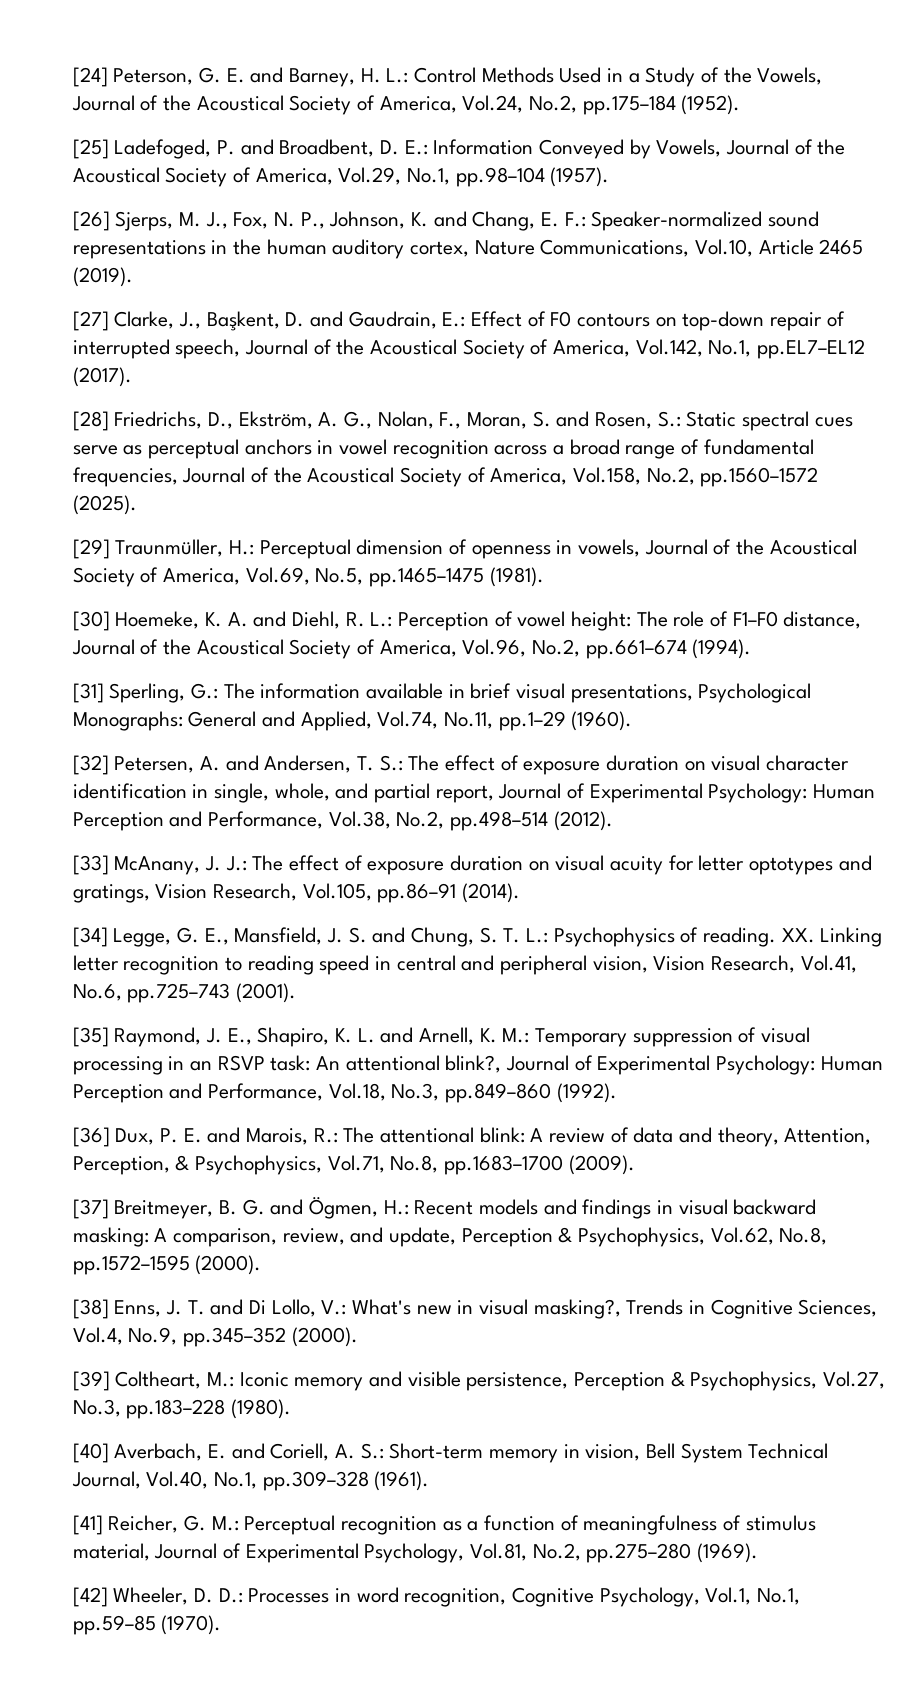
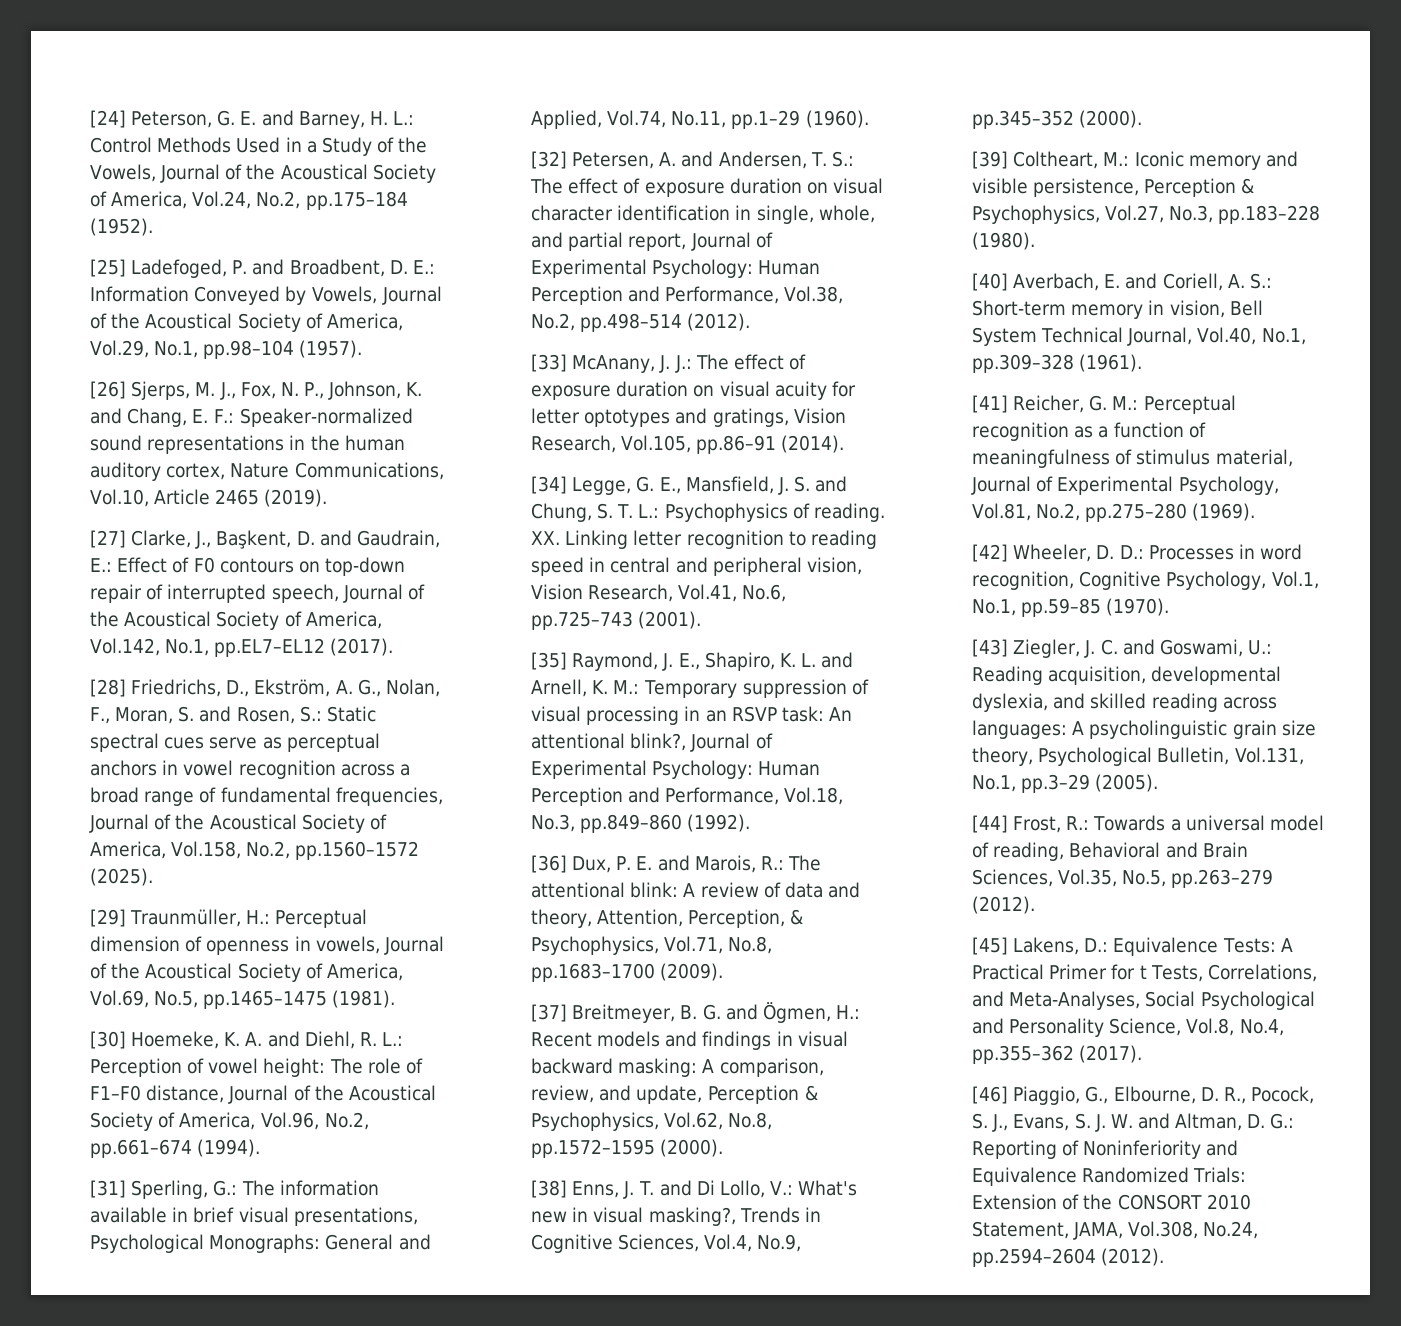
+ [43] Ziegler, J. C. and Goswami, U.: Reading acquisition, developmental dyslexia, and skilled reading across languages: A psycholinguistic grain size theory, Psychological Bulletin, Vol.131, No.1, pp.3–29 (2005).
+ [44] Frost, R.: Towards a universal model of reading, Behavioral and Brain Sciences, Vol.35, No.5, pp.263–279 (2012).
+ [45] Lakens, D.: Equivalence Tests: A Practical Primer for t Tests, Correlations, and Meta-Analyses, Social Psychological and Personality Science, Vol.8, No.4, pp.355–362 (2017).
+ [46] Piaggio, G., Elbourne, D. R., Pocock, S. J., Evans, S. J. W. and Altman, D. G.: Reporting of Noninferiority and Equivalence Randomized Trials: Extension of the CONSORT 2010 Statement, JAMA, Vol.308, No.24, pp.2594–2604 (2012).

